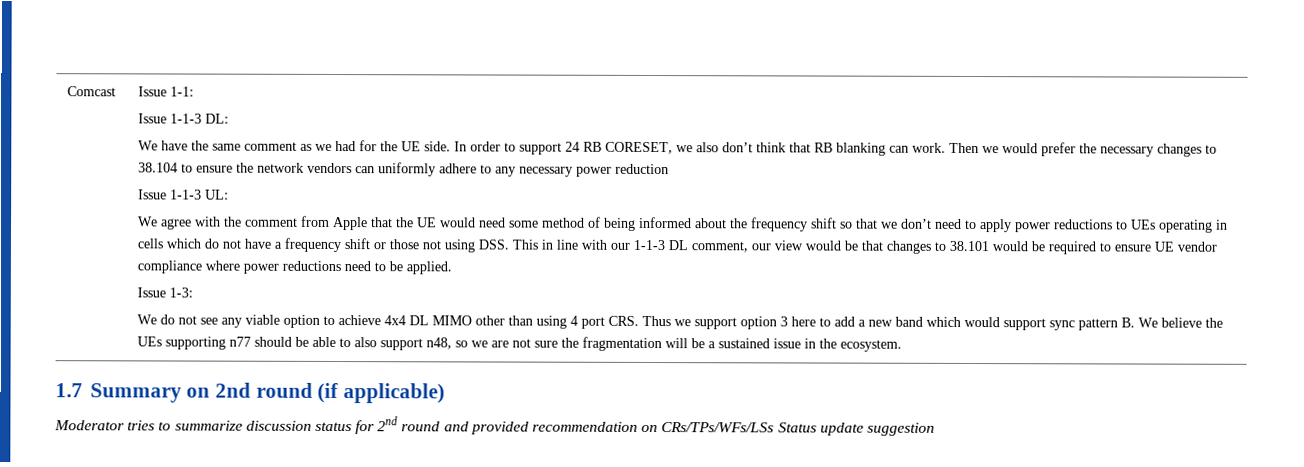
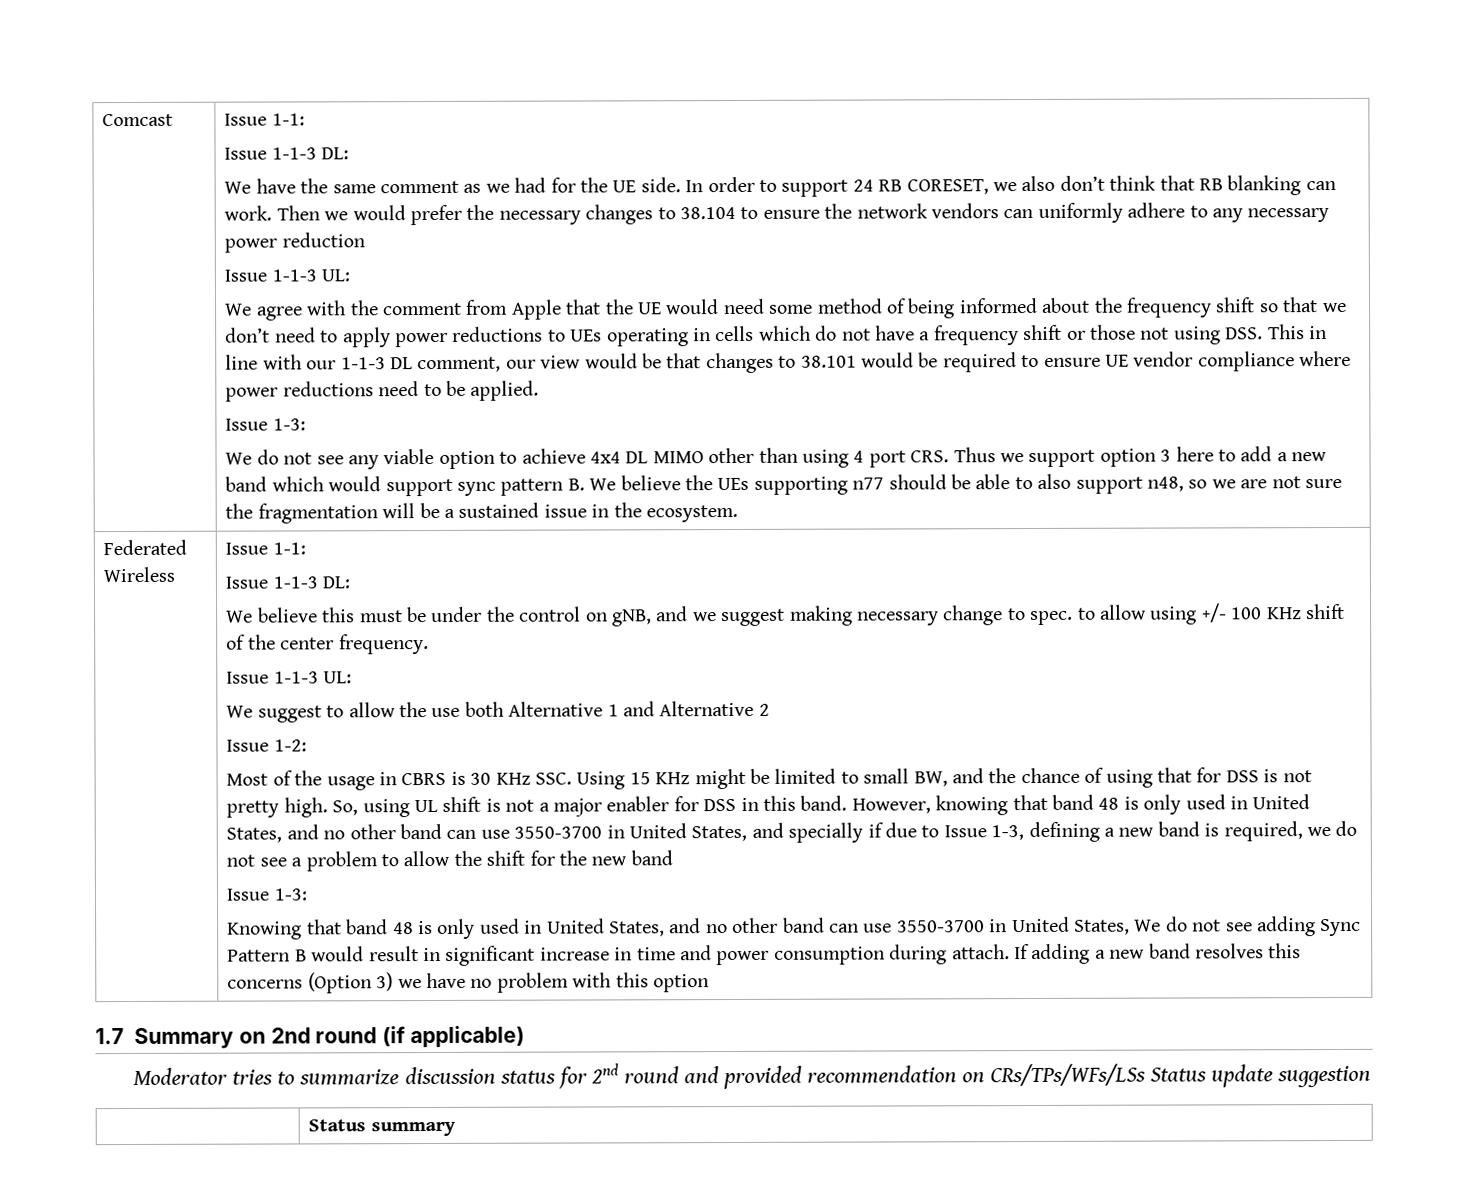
+ Federated Wireless | Issue 1-1:
+ Issue 1-1-3 DL:
+ We believe this must be under the control on gNB, and we suggest making necessary change to spec. to allow using +/- 100 KHz shift of the center frequency.
+ Issue 1-1-3 UL:
+ We suggest to allow the use both Alternative 1 and Alternative 2
+ Issue 1-2:
+ Most of the usage in CBRS is 30 KHz SSC. Using 15 KHz might be limited to small BW, and the chance of using that for DSS is not pretty high. So, using UL shift is not a major enabler for DSS in this band. However, knowing that band 48 is only used in United States, and no other band can use 3550-3700 in United States, and specially if due to Issue 1-3, defining a new band is required, we do not see a problem to allow the shift for the new band
+ Issue 1-3:
+ Knowing that band 48 is only used in United States, and no other band can use 3550-3700 in United States, We do not see adding Sync Pattern B would result in significant increase in time and power consumption during attach. If adding a new band resolves this concerns (Option 3) we have no problem with this option
+ | Status summary

